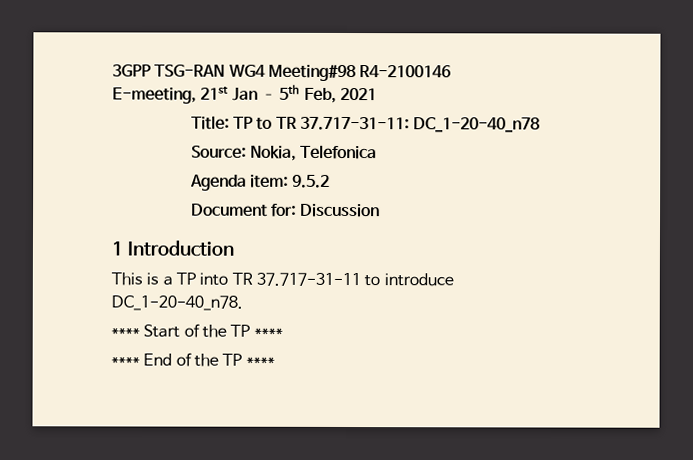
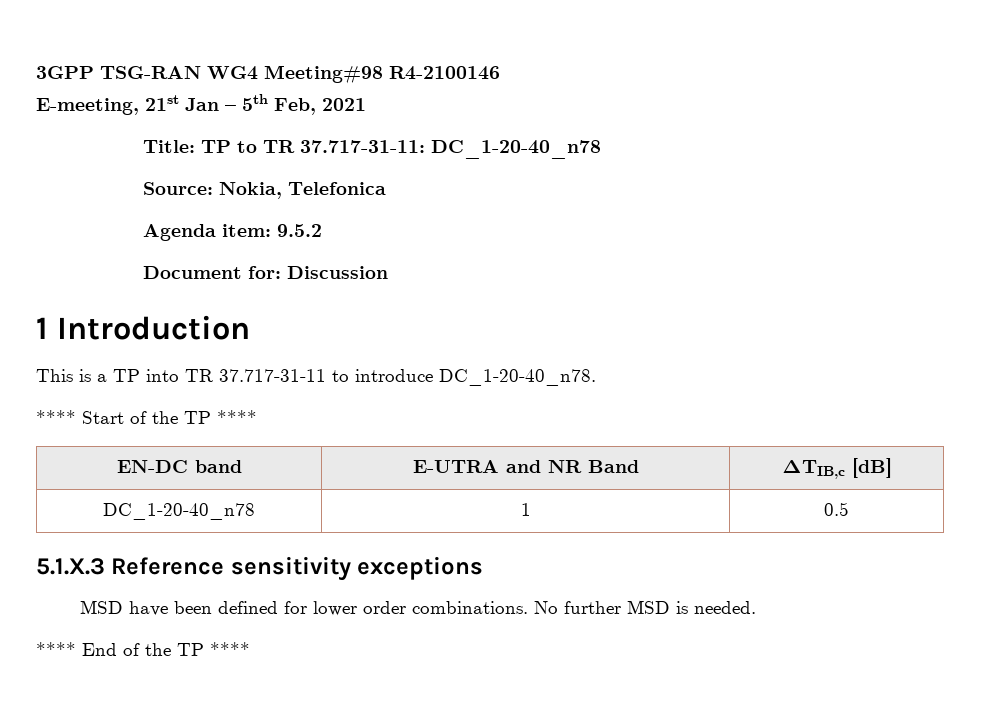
+ EN-DC band | E-UTRA and NR Band | ΔTIB,c [dB]
+ DC_1-20-40_n78 | 1 | 0.5
+ 5.1.X.3 Reference sensitivity exceptions
+ MSD have been defined for lower order combinations. No further MSD is needed.

